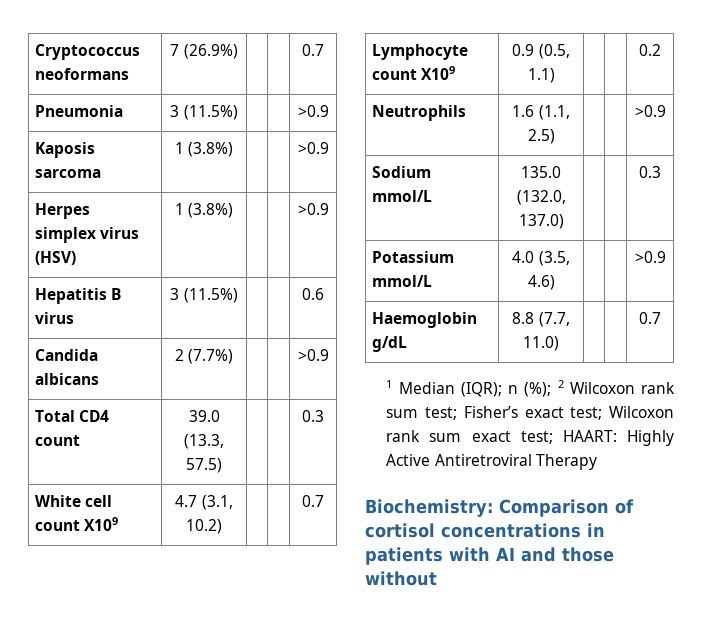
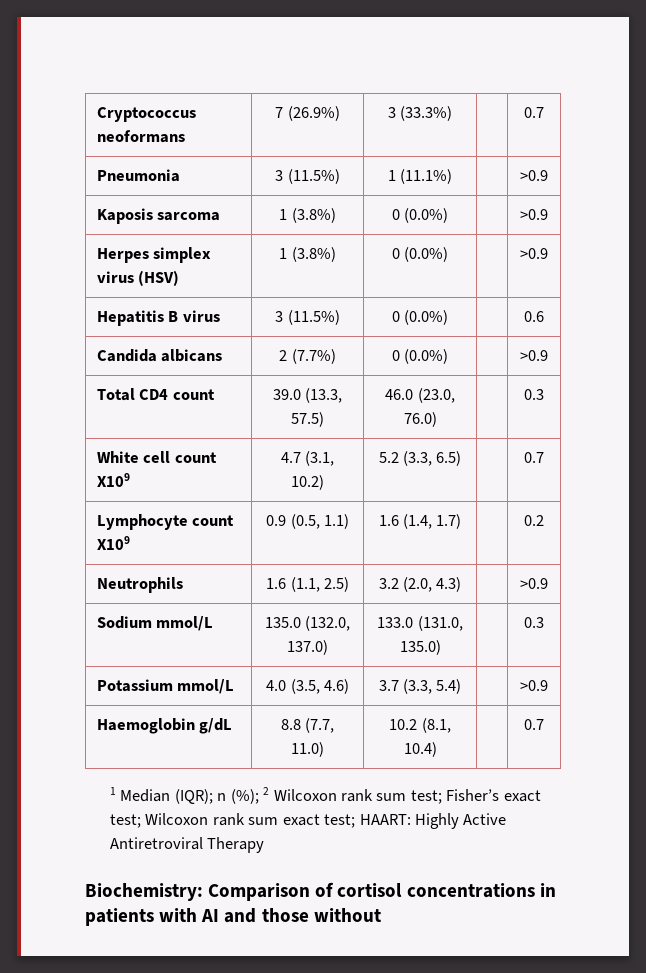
- Cryptococcus neoformans | 7 (26.9%) | | | 0.7
+ Cryptococcus neoformans | 7 (26.9%) | 3 (33.3%) | | 0.7
- Pneumonia | 3 (11.5%) | | | >0.9
+ Pneumonia | 3 (11.5%) | 1 (11.1%) | | >0.9
- Kaposis sarcoma | 1 (3.8%) | | | >0.9
+ Kaposis sarcoma | 1 (3.8%) | 0 (0.0%) | | >0.9
- Herpes simplex virus (HSV) | 1 (3.8%) | | | >0.9
+ Herpes simplex virus (HSV) | 1 (3.8%) | 0 (0.0%) | | >0.9
- Hepatitis B virus | 3 (11.5%) | | | 0.6
+ Hepatitis B virus | 3 (11.5%) | 0 (0.0%) | | 0.6
- Candida albicans | 2 (7.7%) | | | >0.9
+ Candida albicans | 2 (7.7%) | 0 (0.0%) | | >0.9
- Total CD4 count | 39.0 (13.3, 57.5) | | | 0.3
+ Total CD4 count | 39.0 (13.3, 57.5) | 46.0 (23.0, 76.0) | | 0.3
- White cell count X109 | 4.7 (3.1, 10.2) | | | 0.7
+ White cell count X109 | 4.7 (3.1, 10.2) | 5.2 (3.3, 6.5) | | 0.7
- Lymphocyte count X109 | 0.9 (0.5, 1.1) | | | 0.2
+ Lymphocyte count X109 | 0.9 (0.5, 1.1) | 1.6 (1.4, 1.7) | | 0.2
- Neutrophils | 1.6 (1.1, 2.5) | | | >0.9
+ Neutrophils | 1.6 (1.1, 2.5) | 3.2 (2.0, 4.3) | | >0.9
- Sodium mmol/L | 135.0 (132.0, 137.0) | | | 0.3
+ Sodium mmol/L | 135.0 (132.0, 137.0) | 133.0 (131.0, 135.0) | | 0.3
- Potassium mmol/L | 4.0 (3.5, 4.6) | | | >0.9
+ Potassium mmol/L | 4.0 (3.5, 4.6) | 3.7 (3.3, 5.4) | | >0.9
- Haemoglobin g/dL | 8.8 (7.7, 11.0) | | | 0.7
+ Haemoglobin g/dL | 8.8 (7.7, 11.0) | 10.2 (8.1, 10.4) | | 0.7

